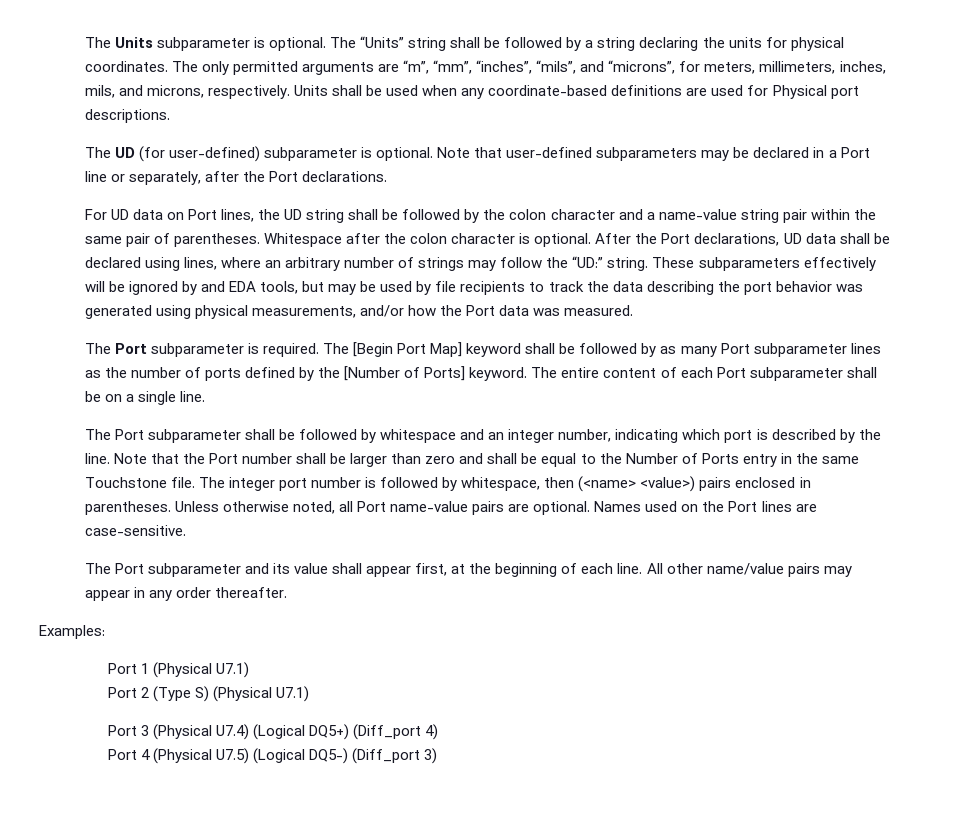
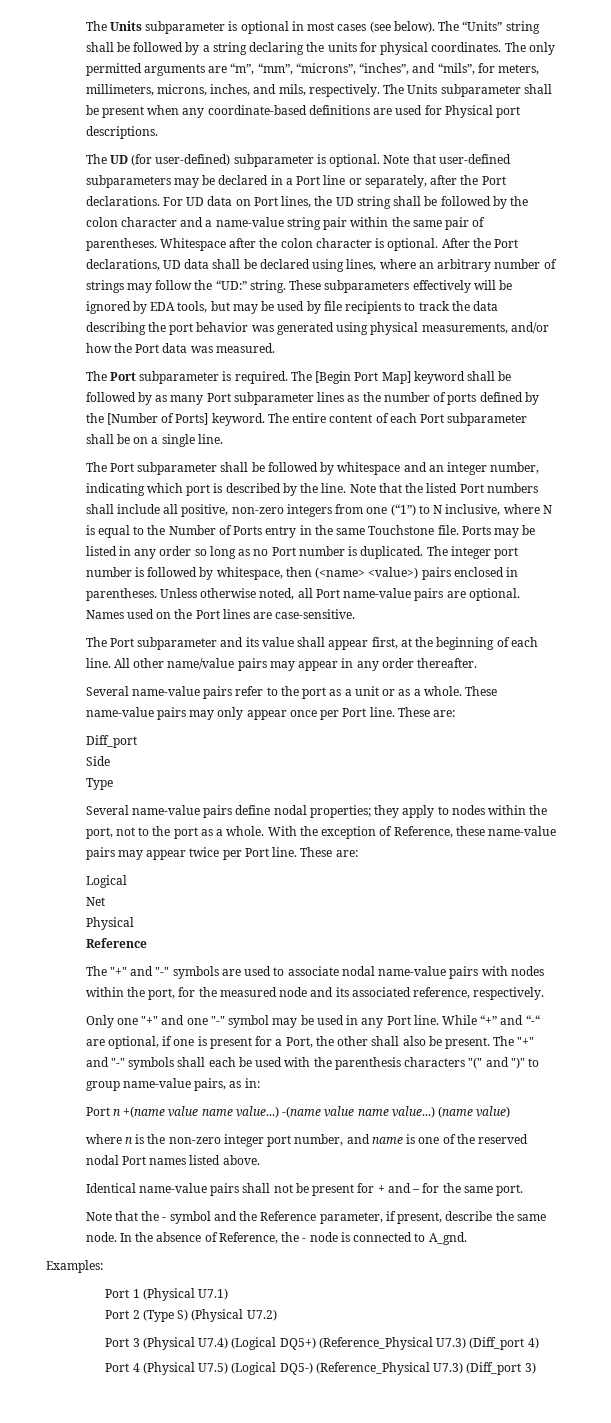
- The Units subparameter is optional.
+ The Units subparameter is optional in most cases (see below).
- The only permitted arguments are “m”, “mm”, “inches”, “mils”, and “microns”, for meters, millimeters, inches, mils, and microns, respectively. Units shall be used when any coordinate-based definitions are used for Physical port descriptions.
+ The only permitted arguments are “m”, “mm”, “microns”, “inches”, and “mils”, for meters, millimeters, microns, inches, and mils, respectively. The Units subparameter shall be present when any coordinate-based definitions are used for Physical port descriptions.
- Note that user-defined subparameters may be declared in a Port line or separately, after the Port declarations.
- For UD data on Port lines, the UD string shall be followed by the colon character and a name-value string pair within the same pair of parentheses.
+ Note that user-defined subparameters may be declared in a Port line or separately, after the Port declarations. For UD data on Port lines, the UD string shall be followed by the colon character and a name-value string pair within the same pair of parentheses.
- These subparameters effectively will be ignored by and EDA tools, but may be used by file recipients to track the data describing the port behavior was generated using physical measurements, and/or how the Port data was measured.
+ These subparameters effectively will be ignored by EDA tools, but may be used by file recipients to track the data describing the port behavior was generated using physical measurements, and/or how the Port data was measured.
- Note that the Port number shall be larger than zero and shall be equal to the Number of Ports entry in the same Touchstone file.
+ Note that the listed Port numbers shall include all positive, non-zero integers from one (“1”) to N inclusive, where N is equal to the Number of Ports entry in the same Touchstone file.
+ Ports may be listed in any order so long as no Port number is duplicated.
+ Several name-value pairs refer to the port as a unit or as a whole. These name-value pairs may only appear once per Port line. These are:
+ Diff_port
+ Side
+ Type
+ Several name-value pairs define nodal properties; they apply to nodes within the port, not to the port as a whole. With the exception of Reference, these name-value pairs may appear twice per Port line. These are:
+ Logical
+ Net
+ Physical
+ Reference
+ The "+" and "-" symbols are used to associate nodal name-value pairs with nodes within the port, for the measured node and its associated reference, respectively.
+ Only one "+" and one "-" symbol may be used in any Port line. While “+” and “-“ are optional, if one is present for a Port, the other shall also be present. The "+" and "-" symbols shall each be used with the parenthesis characters "(" and ")" to group name-value pairs, as in:
+ Port n +(name value name value...) -(name value name value...) (name value)
+ where n is the non-zero integer port number, and name is one of the reserved nodal Port names listed above.
+ Identical name-value pairs shall not be present for + and – for the same port.
+ Note that the - symbol and the Reference parameter, if present, describe the same node. In the absence of Reference, the - node is connected to A_gnd.
- Port 2 (Type S) (Physical U7.1)
+ Port 2 (Type S) (Physical U7.2)
- Port 3 (Physical U7.4) (Logical DQ5+) (Diff_port 4)
+ Port 3 (Physical U7.4) (Logical DQ5+) (Reference_Physical U7.3) (Diff_port 4)
- Port 4 (Physical U7.5) (Logical DQ5-) (Diff_port 3)
+ Port 4 (Physical U7.5) (Logical DQ5-) (Reference_Physical U7.3) (Diff_port 3)

